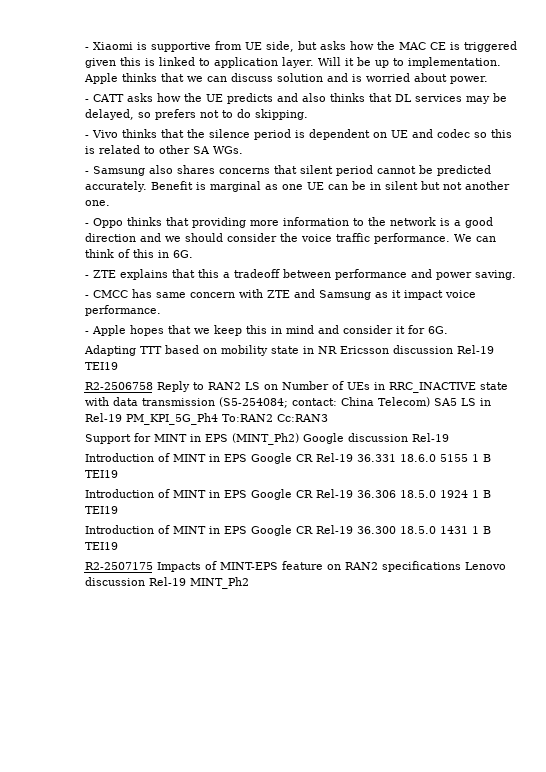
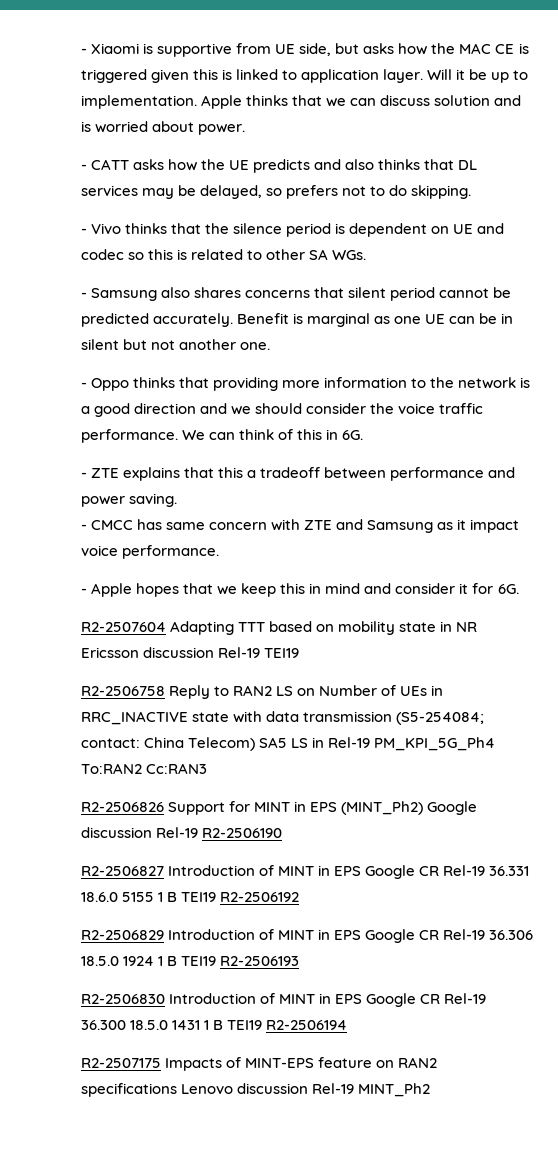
- Adapting TTT based on mobility state in NR Ericsson discussion Rel-19 TEI19
+ R2-2507604 Adapting TTT based on mobility state in NR Ericsson discussion Rel-19 TEI19
- Support for MINT in EPS (MINT_Ph2) Google discussion Rel-19
- Introduction of MINT in EPS Google CR Rel-19 36.331 18.6.0 5155 1 B TEI19
- Introduction of MINT in EPS Google CR Rel-19 36.306 18.5.0 1924 1 B TEI19
- Introduction of MINT in EPS Google CR Rel-19 36.300 18.5.0 1431 1 B TEI19
+ R2-2506826 Support for MINT in EPS (MINT_Ph2) Google discussion Rel-19 R2-2506190
+ R2-2506827 Introduction of MINT in EPS Google CR Rel-19 36.331 18.6.0 5155 1 B TEI19 R2-2506192
+ R2-2506829 Introduction of MINT in EPS Google CR Rel-19 36.306 18.5.0 1924 1 B TEI19 R2-2506193
+ R2-2506830 Introduction of MINT in EPS Google CR Rel-19 36.300 18.5.0 1431 1 B TEI19 R2-2506194

